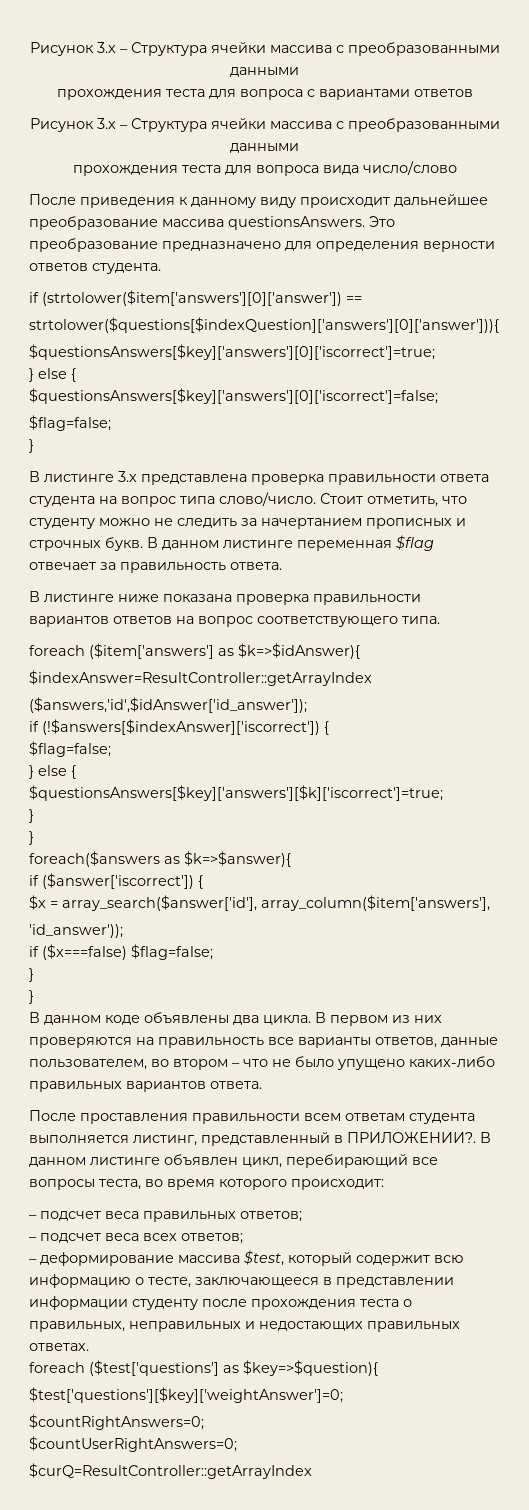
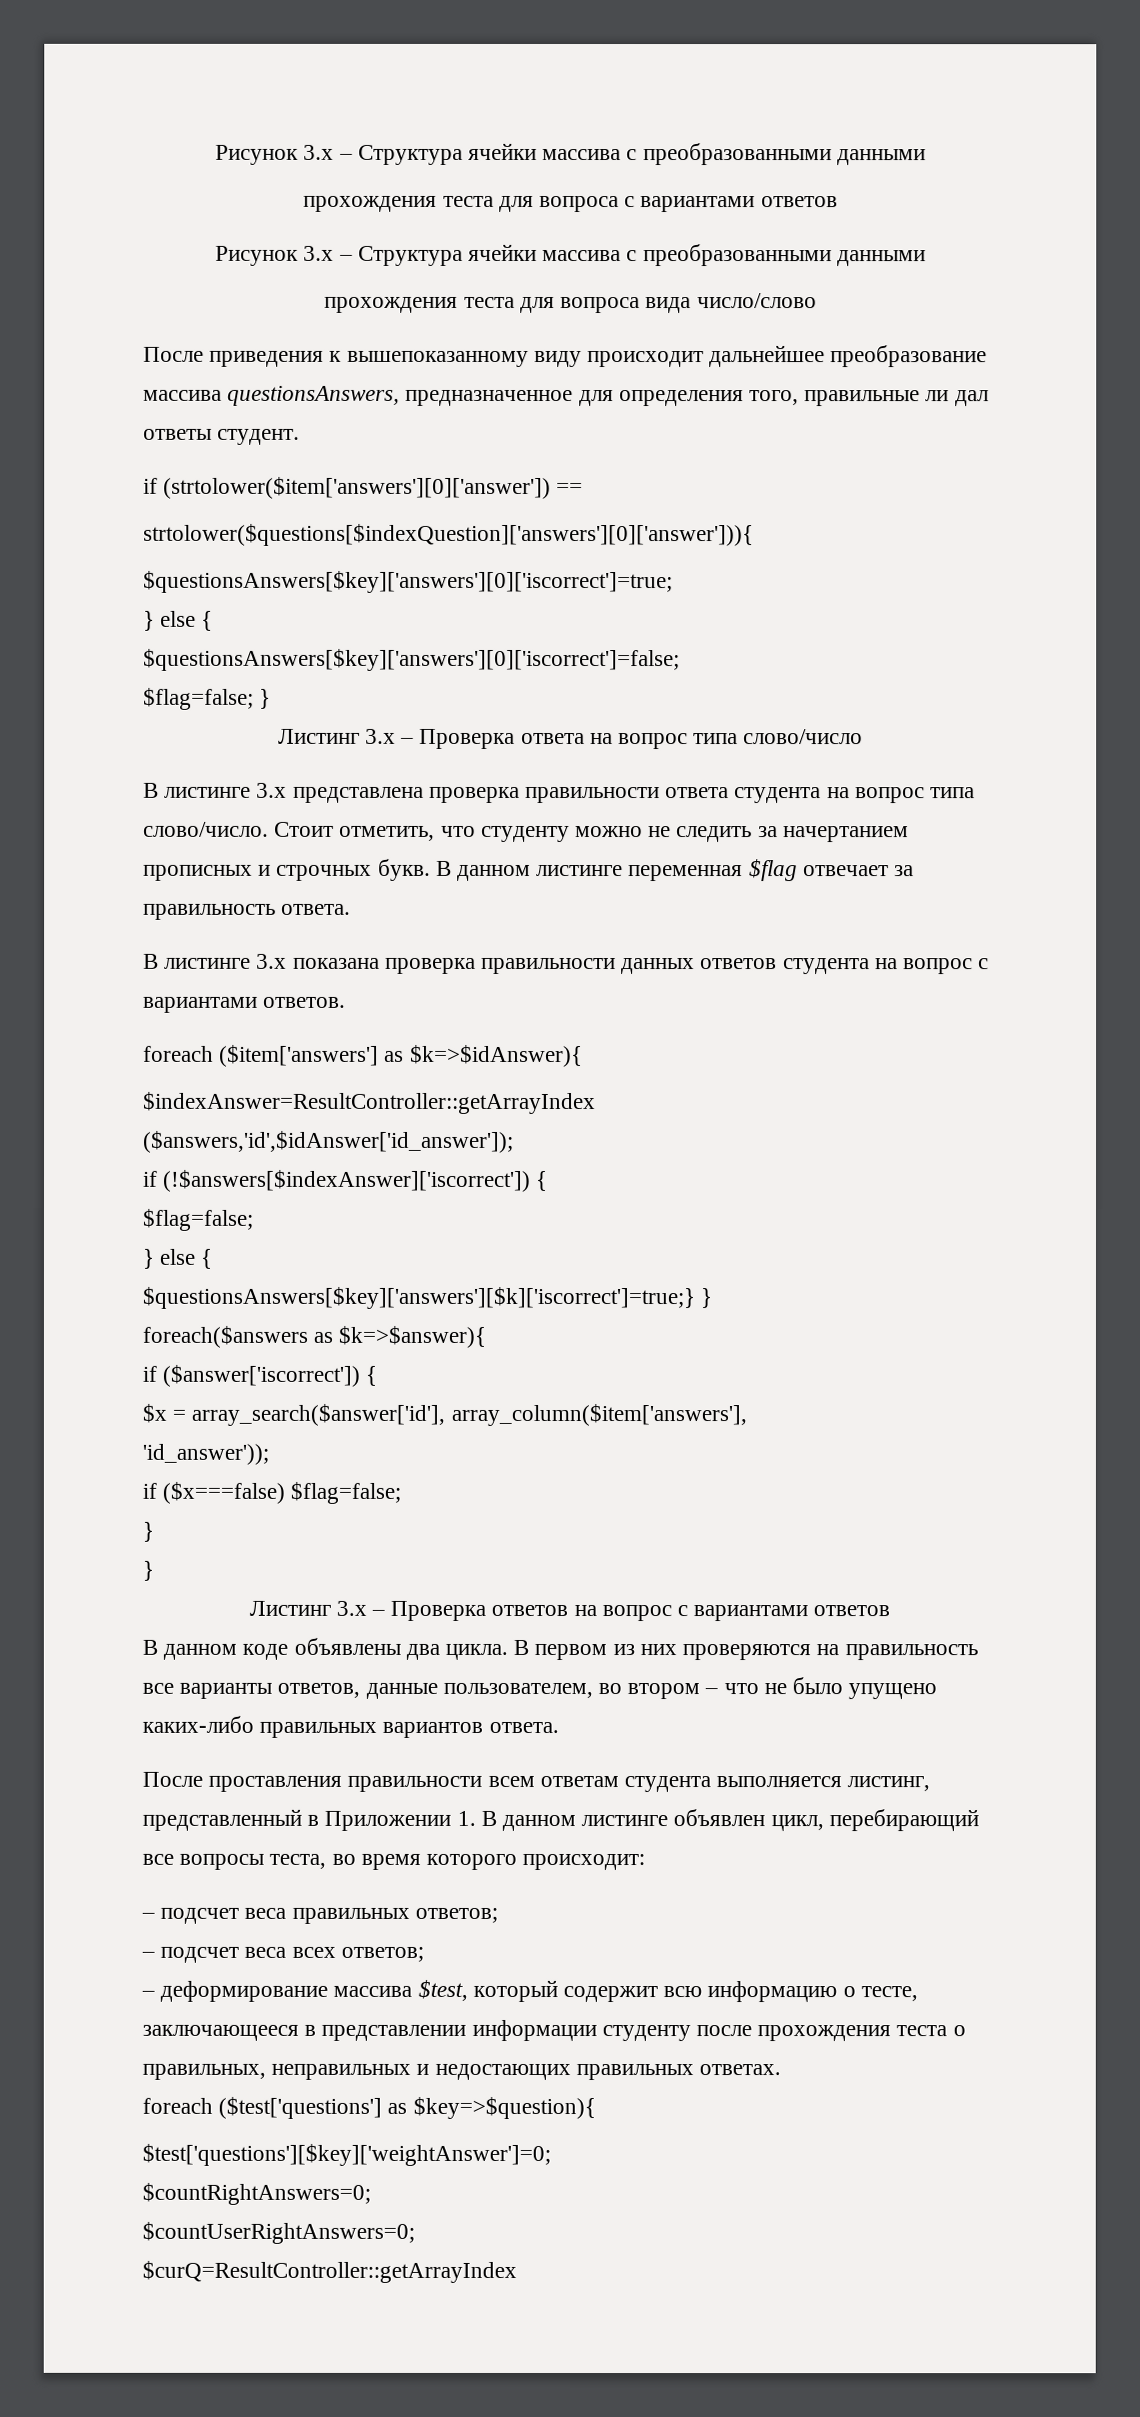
- После приведения к данному виду происходит дальнейшее преобразование массива questionsAnswers. Это преобразование предназначено для определения верности ответов студента.
+ После приведения к вышепоказанному виду происходит дальнейшее преобразование массива questionsAnswers, предназначенное для определения того, правильные ли дал ответы студент.
  $questionsAnswers[$key]['answers'][0]['iscorrect']=false;
- $flag=false;
- }
+ $flag=false; }
+ Листинг 3.х – Проверка ответа на вопрос типа слово/число
- В листинге ниже показана проверка правильности вариантов ответов на вопрос соответствующего типа.
+ В листинге 3.х показана проверка правильности данных ответов студента на вопрос с вариантами ответов.
- $questionsAnswers[$key]['answers'][$k]['iscorrect']=true;
- }
- }
+ $questionsAnswers[$key]['answers'][$k]['iscorrect']=true;} }
+ Листинг 3.х – Проверка ответов на вопрос с вариантами ответов
- После проставления правильности всем ответам студента выполняется листинг, представленный в ПРИЛОЖЕНИИ?. В данном листинге объявлен цикл, перебирающий все вопросы теста, во время которого происходит:
+ После проставления правильности всем ответам студента выполняется листинг, представленный в Приложении 1. В данном листинге объявлен цикл, перебирающий все вопросы теста, во время которого происходит:

